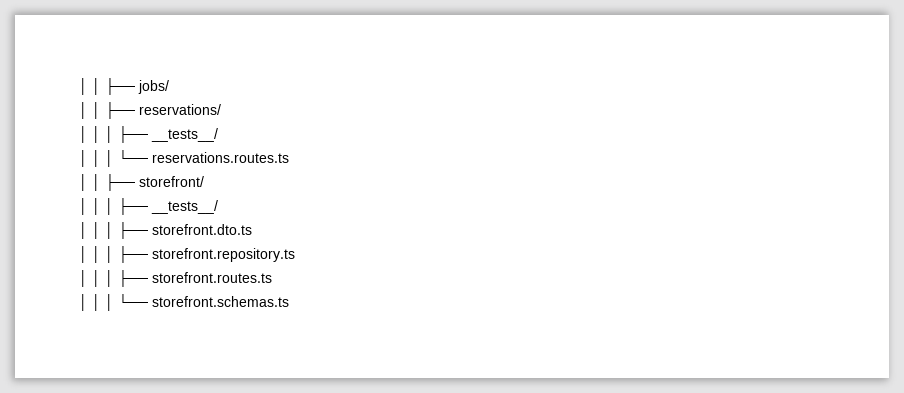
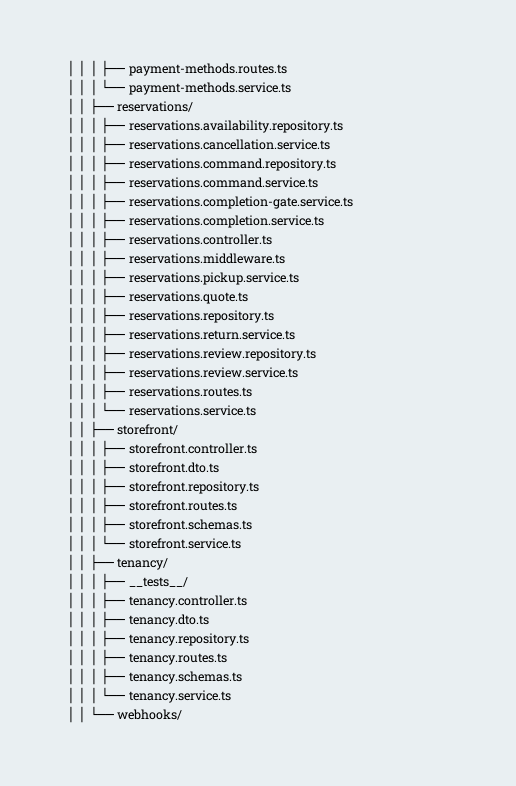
- │ │ ├── jobs/
+ │ │ │ ├── payment-methods.routes.ts
+ │ │ │ └── payment-methods.service.ts
  │ │ ├── reservations/
- │ │ │ ├── __tests__/
- │ │ │ └── reservations.routes.ts
+ │ │ │ ├── reservations.availability.repository.ts
+ │ │ │ ├── reservations.cancellation.service.ts
+ │ │ │ ├── reservations.command.repository.ts
+ │ │ │ ├── reservations.command.service.ts
+ │ │ │ ├── reservations.completion-gate.service.ts
+ │ │ │ ├── reservations.completion.service.ts
+ │ │ │ ├── reservations.controller.ts
+ │ │ │ ├── reservations.middleware.ts
+ │ │ │ ├── reservations.pickup.service.ts
+ │ │ │ ├── reservations.quote.ts
+ │ │ │ ├── reservations.repository.ts
+ │ │ │ ├── reservations.return.service.ts
+ │ │ │ ├── reservations.review.repository.ts
+ │ │ │ ├── reservations.review.service.ts
+ │ │ │ ├── reservations.routes.ts
+ │ │ │ └── reservations.service.ts
  │ │ ├── storefront/
- │ │ │ ├── __tests__/
+ │ │ │ ├── storefront.controller.ts
- │ │ │ └── storefront.schemas.ts
+ │ │ │ ├── storefront.schemas.ts
+ │ │ │ └── storefront.service.ts
+ │ │ ├── tenancy/
+ │ │ │ ├── __tests__/
+ │ │ │ ├── tenancy.controller.ts
+ │ │ │ ├── tenancy.dto.ts
+ │ │ │ ├── tenancy.repository.ts
+ │ │ │ ├── tenancy.routes.ts
+ │ │ │ ├── tenancy.schemas.ts
+ │ │ │ └── tenancy.service.ts
+ │ │ └── webhooks/

